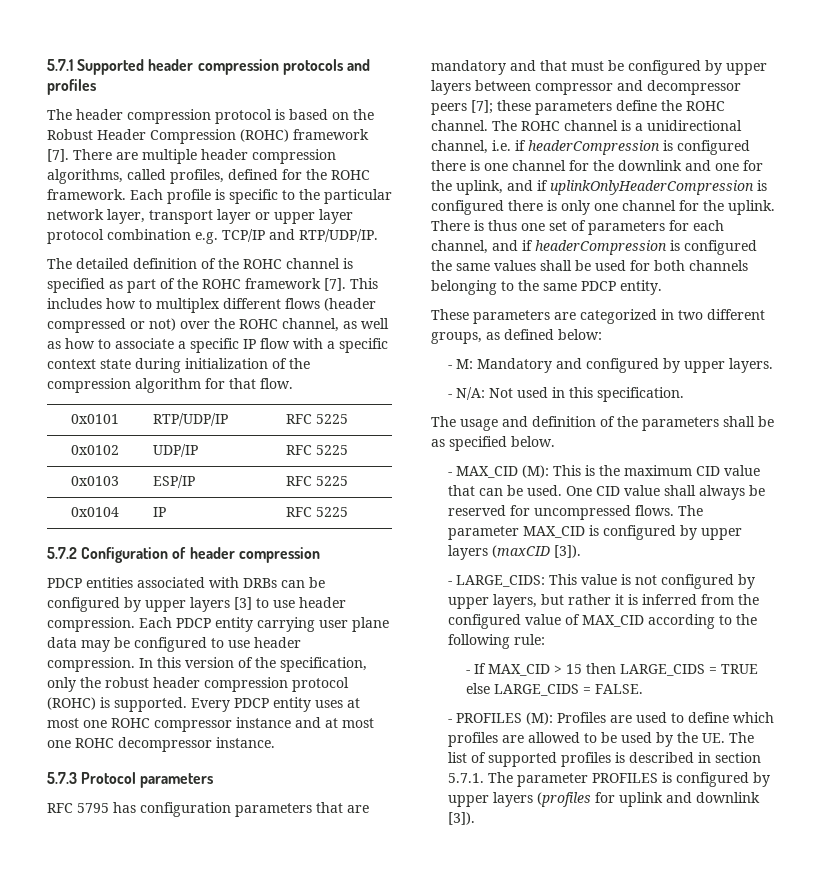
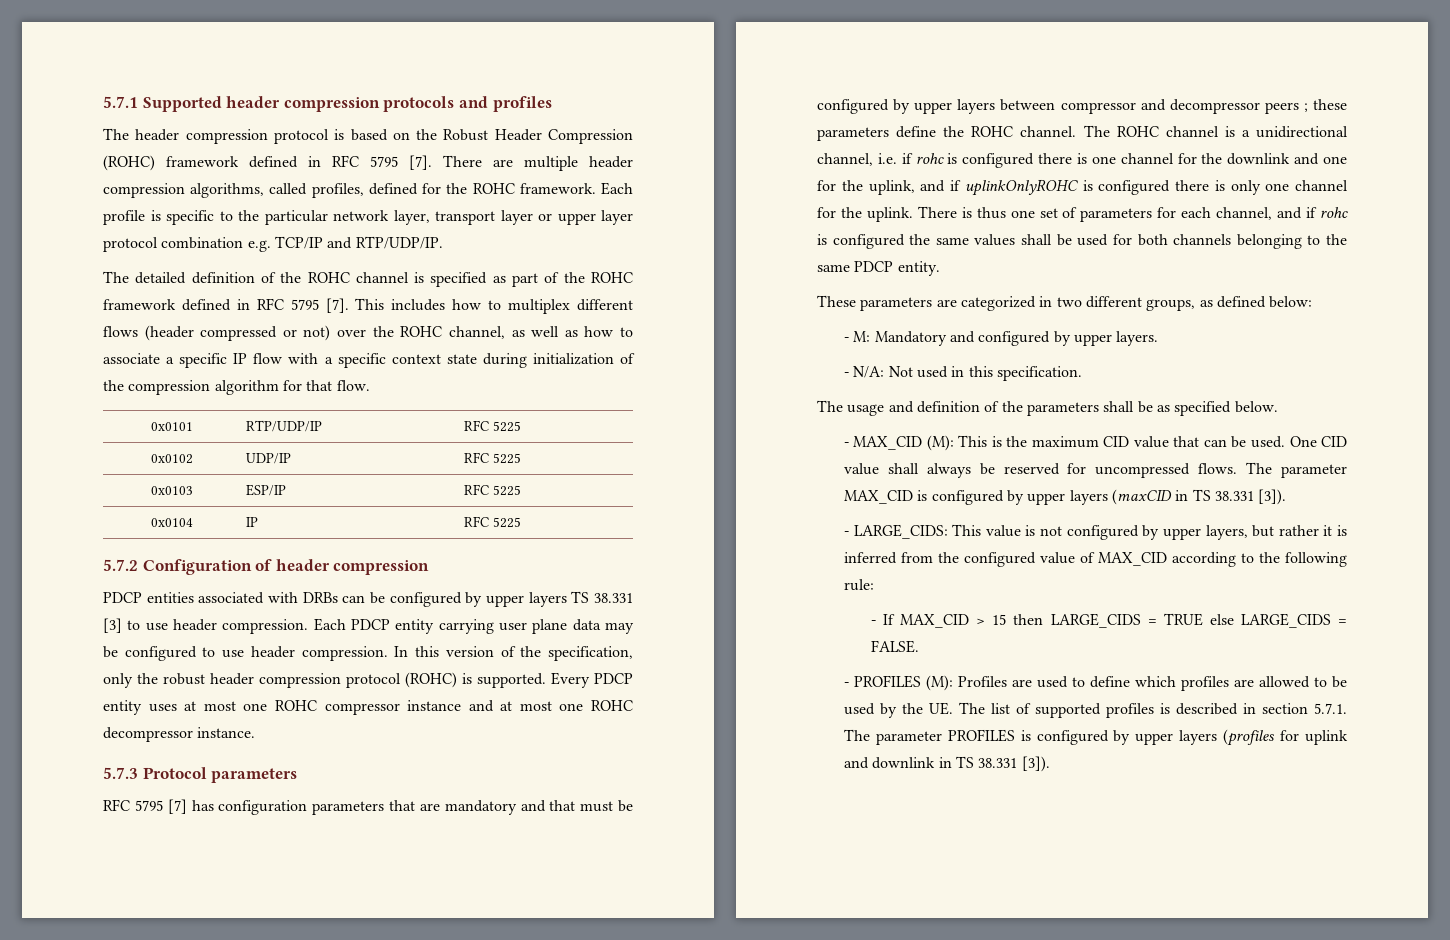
- The header compression protocol is based on the Robust Header Compression (ROHC) framework [7].
+ The header compression protocol is based on the Robust Header Compression (ROHC) framework defined in RFC 5795 [7].
- The detailed definition of the ROHC channel is specified as part of the ROHC framework [7].
+ The detailed definition of the ROHC channel is specified as part of the ROHC framework defined in RFC 5795 [7].
- PDCP entities associated with DRBs can be configured by upper layers [3] to use header compression.
+ PDCP entities associated with DRBs can be configured by upper layers TS 38.331 [3] to use header compression.
- RFC 5795 has configuration parameters that are mandatory and that must be configured by upper layers between compressor and decompressor peers [7]; these parameters define the ROHC channel.
+ RFC 5795 [7] has configuration parameters that are mandatory and that must be configured by upper layers between compressor and decompressor peers ; these parameters define the ROHC channel.
- The ROHC channel is a unidirectional channel, i.e. if headerCompression is configured there is one channel for the downlink and one for the uplink, and if uplinkOnlyHeaderCompression is configured there is only one channel for the uplink.
+ The ROHC channel is a unidirectional channel, i.e. if rohc is configured there is one channel for the downlink and one for the uplink, and if uplinkOnlyROHC is configured there is only one channel for the uplink.
- There is thus one set of parameters for each channel, and if headerCompression is configured the same values shall be used for both channels belonging to the same PDCP entity.
+ There is thus one set of parameters for each channel, and if rohc is configured the same values shall be used for both channels belonging to the same PDCP entity.
- The parameter MAX_CID is configured by upper layers (maxCID [3]).
+ The parameter MAX_CID is configured by upper layers (maxCID in TS 38.331 [3]).
- - PROFILES (M): Profiles are used to define which profiles are allowed to be used by the UE. The list of supported profiles is described in section 5.7.1. The parameter PROFILES is configured by upper layers (profiles for uplink and downlink [3]).
+ - PROFILES (M): Profiles are used to define which profiles are allowed to be used by the UE. The list of supported profiles is described in section 5.7.1. The parameter PROFILES is configured by upper layers (profiles for uplink and downlink in TS 38.331 [3]).

